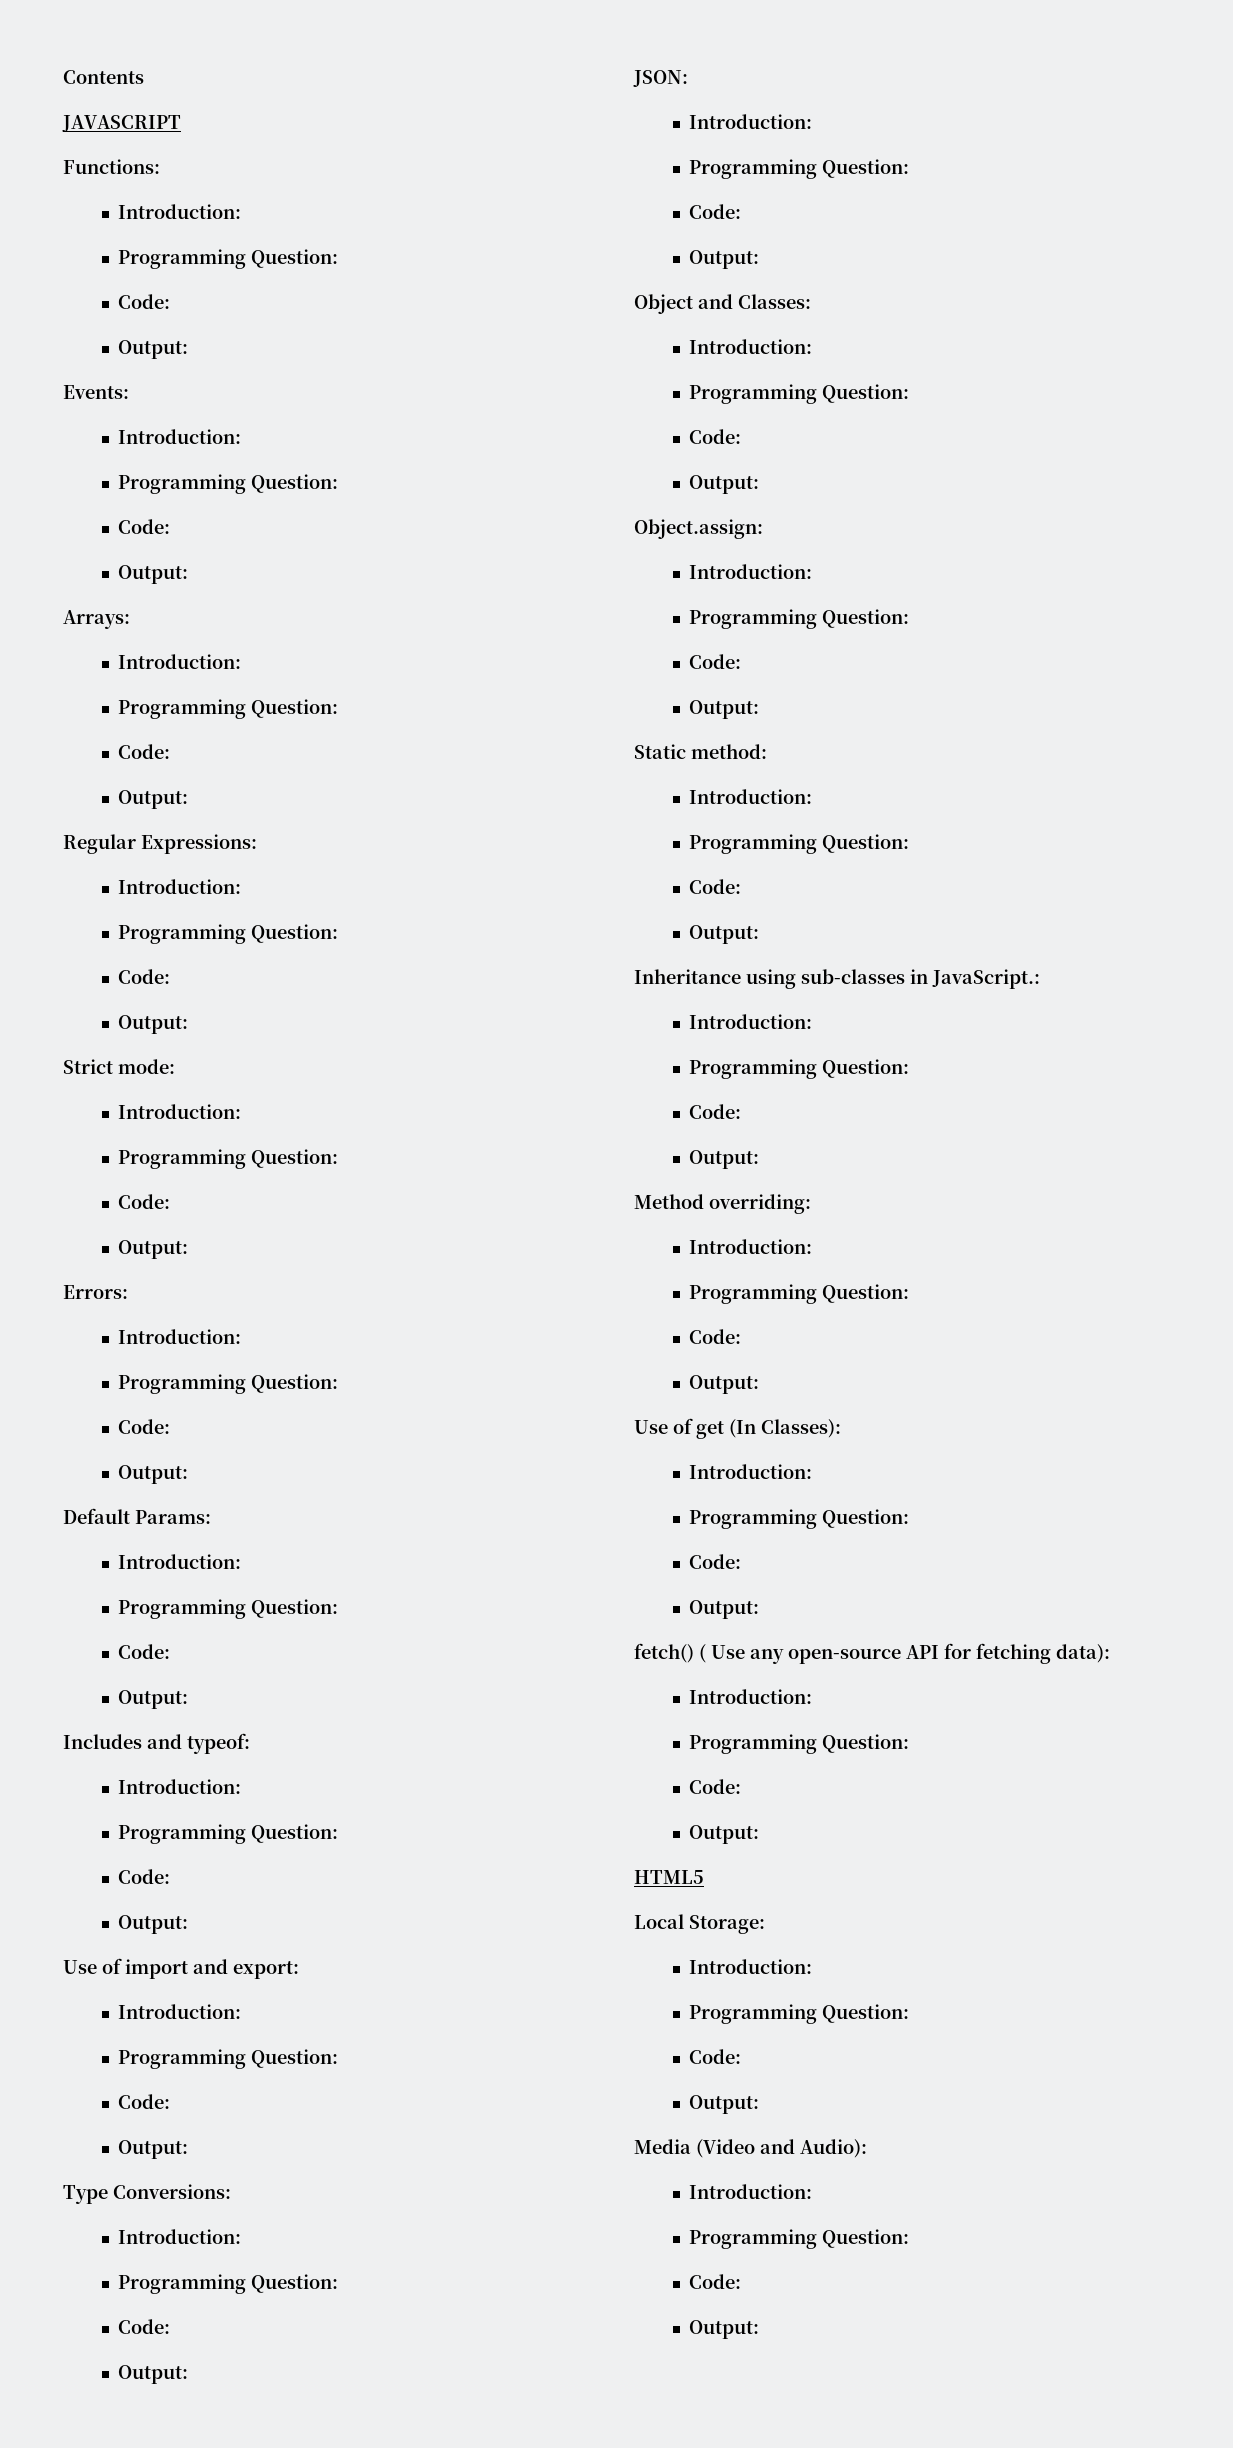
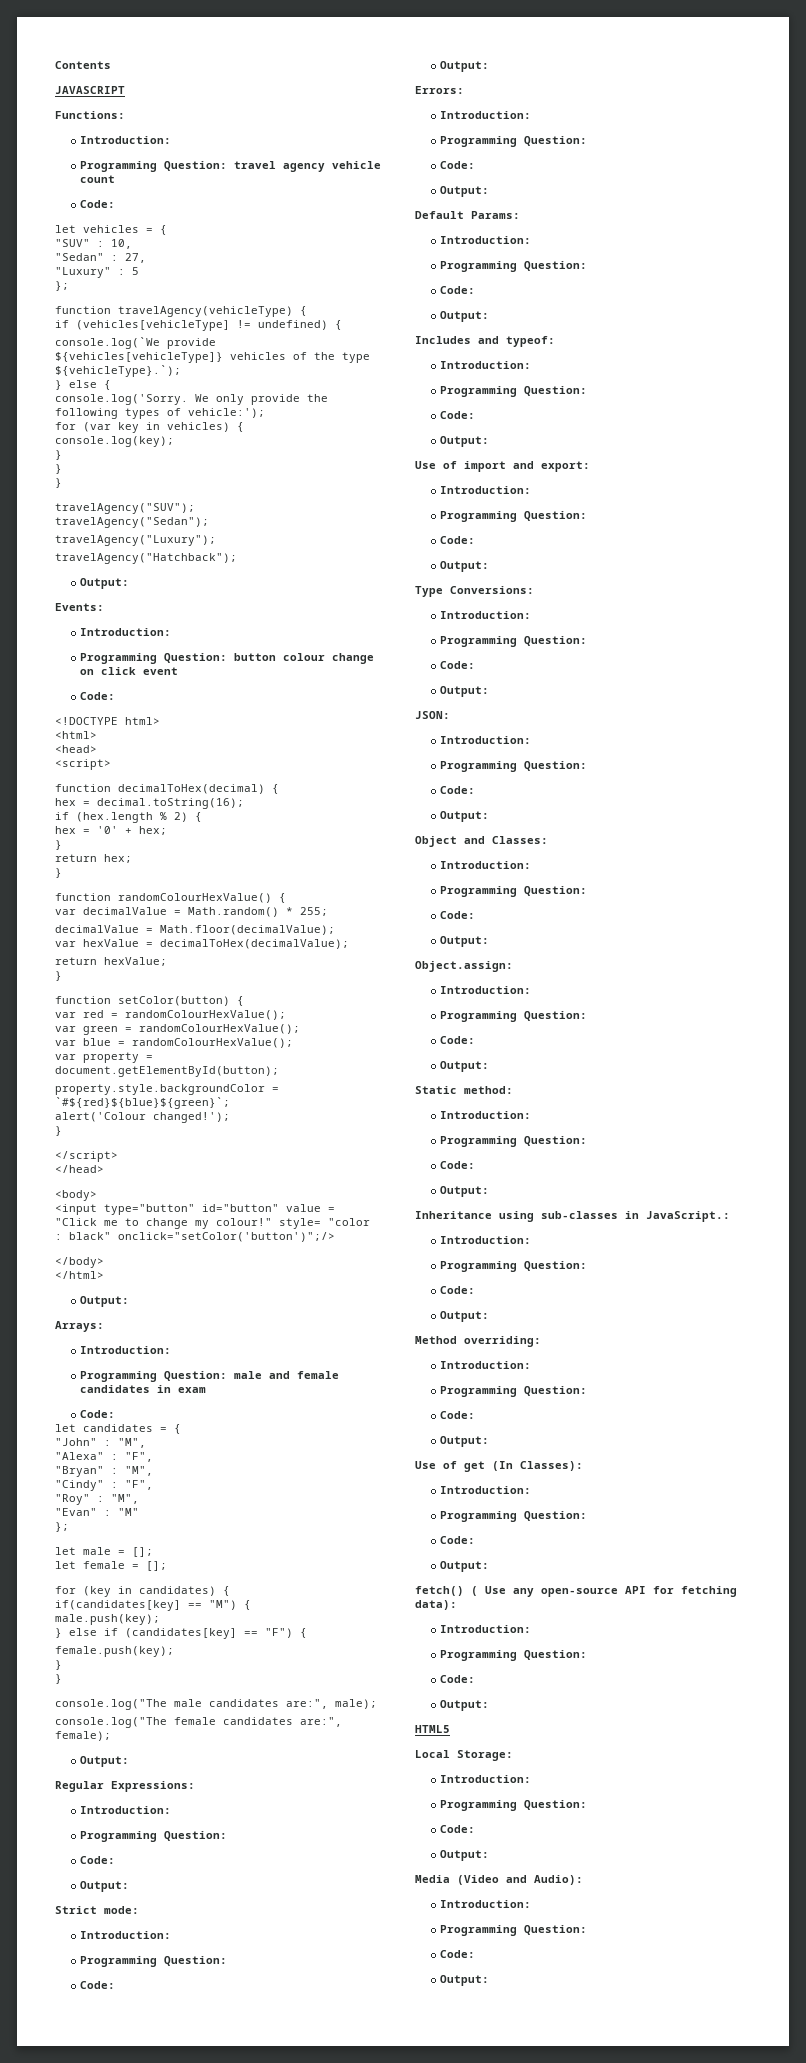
  Functions:
  Introduction:
- Programming Question:
+ Programming Question: travel agency vehicle count
  Code:
+ let vehicles = {
+ "SUV" : 10,
+ "Sedan" : 27,
+ "Luxury" : 5
+ };
+ function travelAgency(vehicleType) {
+ if (vehicles[vehicleType] != undefined) {
+ console.log(`We provide ${vehicles[vehicleType]} vehicles of the type ${vehicleType}.`);
+ } else {
+ console.log('Sorry. We only provide the following types of vehicle:');
+ for (var key in vehicles) {
+ console.log(key);
+ }
+ }
+ }
+ travelAgency("SUV");
+ travelAgency("Sedan");
+ travelAgency("Luxury");
+ travelAgency("Hatchback");
  Events:
  Introduction:
- Programming Question:
+ Programming Question: button colour change on click event
  Code:
+ <!DOCTYPE html>
+ <html>
+ <head>
+ <script>
+ function decimalToHex(decimal) {
+ hex = decimal.toString(16);
+ if (hex.length % 2) {
+ hex = '0' + hex;
+ }
+ return hex;
+ }
+ function randomColourHexValue() {
+ var decimalValue = Math.random() * 255;
+ decimalValue = Math.floor(decimalValue);
+ var hexValue = decimalToHex(decimalValue);
+ return hexValue;
+ }
+ function setColor(button) {
+ var red = randomColourHexValue();
+ var green = randomColourHexValue();
+ var blue = randomColourHexValue();
+ var property = document.getElementById(button);
+ property.style.backgroundColor = `#${red}${blue}${green}`;
+ alert('Colour changed!');
+ }
+ </script>
+ </head>
+ <body>
+ <input type="button" id="button" value = "Click me to change my colour!" style= "color : black" onclick="setColor('button')";/>
+ </body>
+ </html>
  Arrays:
  Introduction:
- Programming Question:
+ Programming Question: male and female candidates in exam
  Code:
+ let candidates = {
+ "John" : "M",
+ "Alexa" : "F",
+ "Bryan" : "M",
+ "Cindy" : "F",
+ "Roy" : "M",
+ "Evan" : "M"
+ };
+ let male = [];
+ let female = [];
+ for (key in candidates) {
+ if(candidates[key] == "M") {
+ male.push(key);
+ } else if (candidates[key] == "F") {
+ female.push(key);
+ }
+ }
+ console.log("The male candidates are:", male);
+ console.log("The female candidates are:", female);

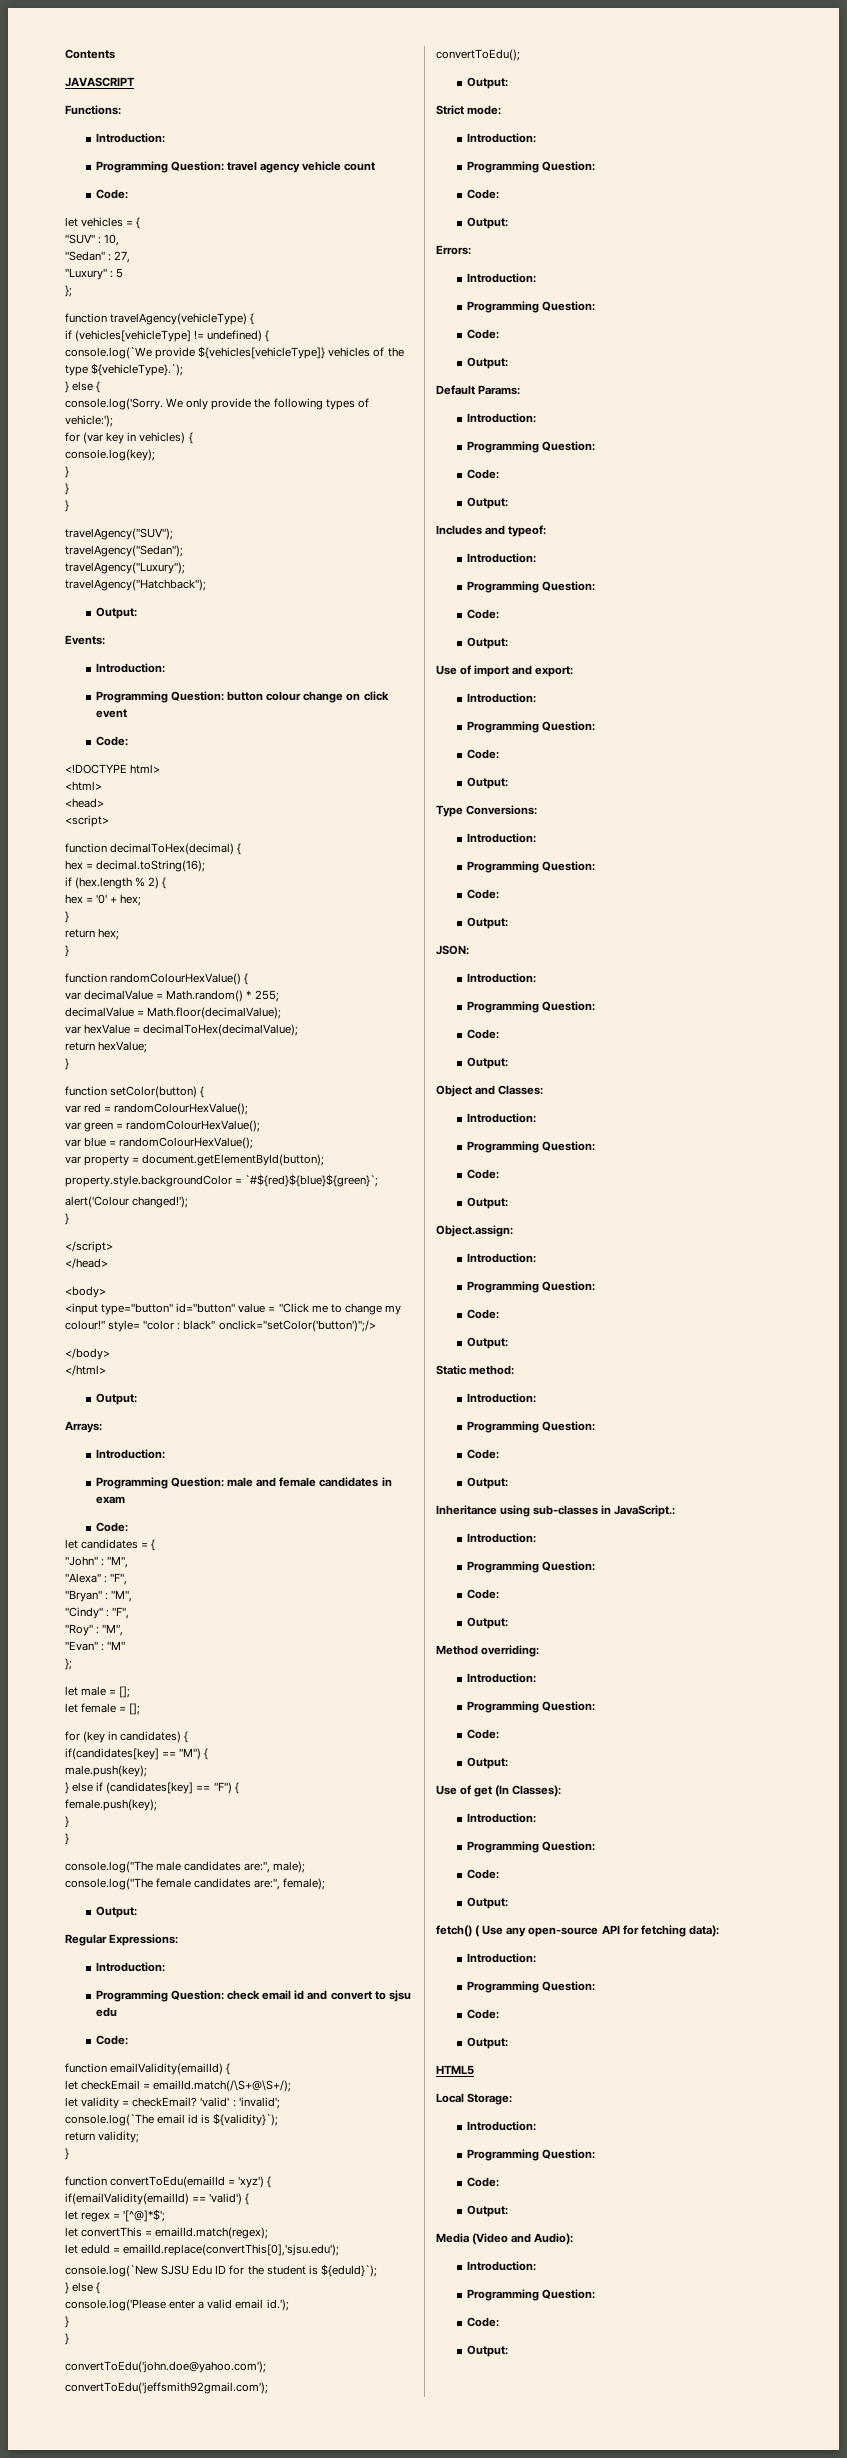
  Regular Expressions:
  Introduction:
- Programming Question:
+ Programming Question: check email id and convert to sjsu edu
  Code:
+ function emailValidity(emailId) {
+ let checkEmail = emailId.match(/\S+@\S+/);
+ let validity = checkEmail? 'valid' : 'invalid';
+ console.log(`The email id is ${validity}`);
+ return validity;
+ }
+ function convertToEdu(emailId = 'xyz') {
+ if(emailValidity(emailId) == 'valid') {
+ let regex = '[^@]*$';
+ let convertThis = emailId.match(regex);
+ let eduId = emailId.replace(convertThis[0],'sjsu.edu');
+ console.log(`New SJSU Edu ID for the student is ${eduId}`);
+ } else {
+ console.log('Please enter a valid email id.');
+ }
+ }
+ convertToEdu('john.doe@yahoo.com');
+ convertToEdu('jeffsmith92gmail.com');
+ convertToEdu();

